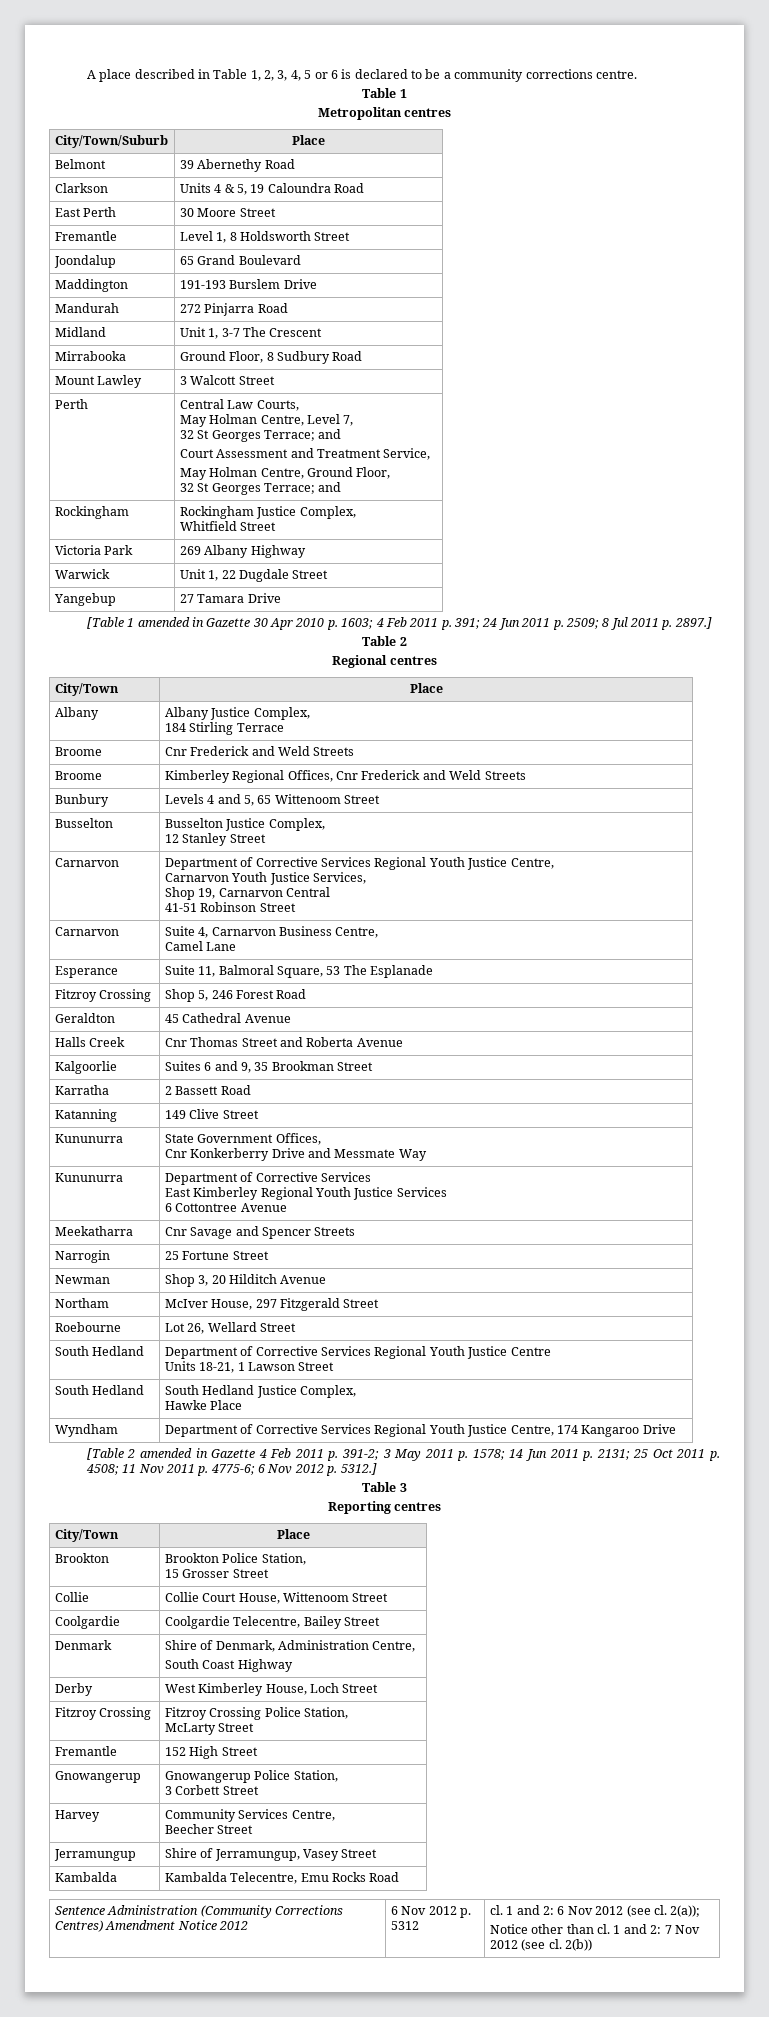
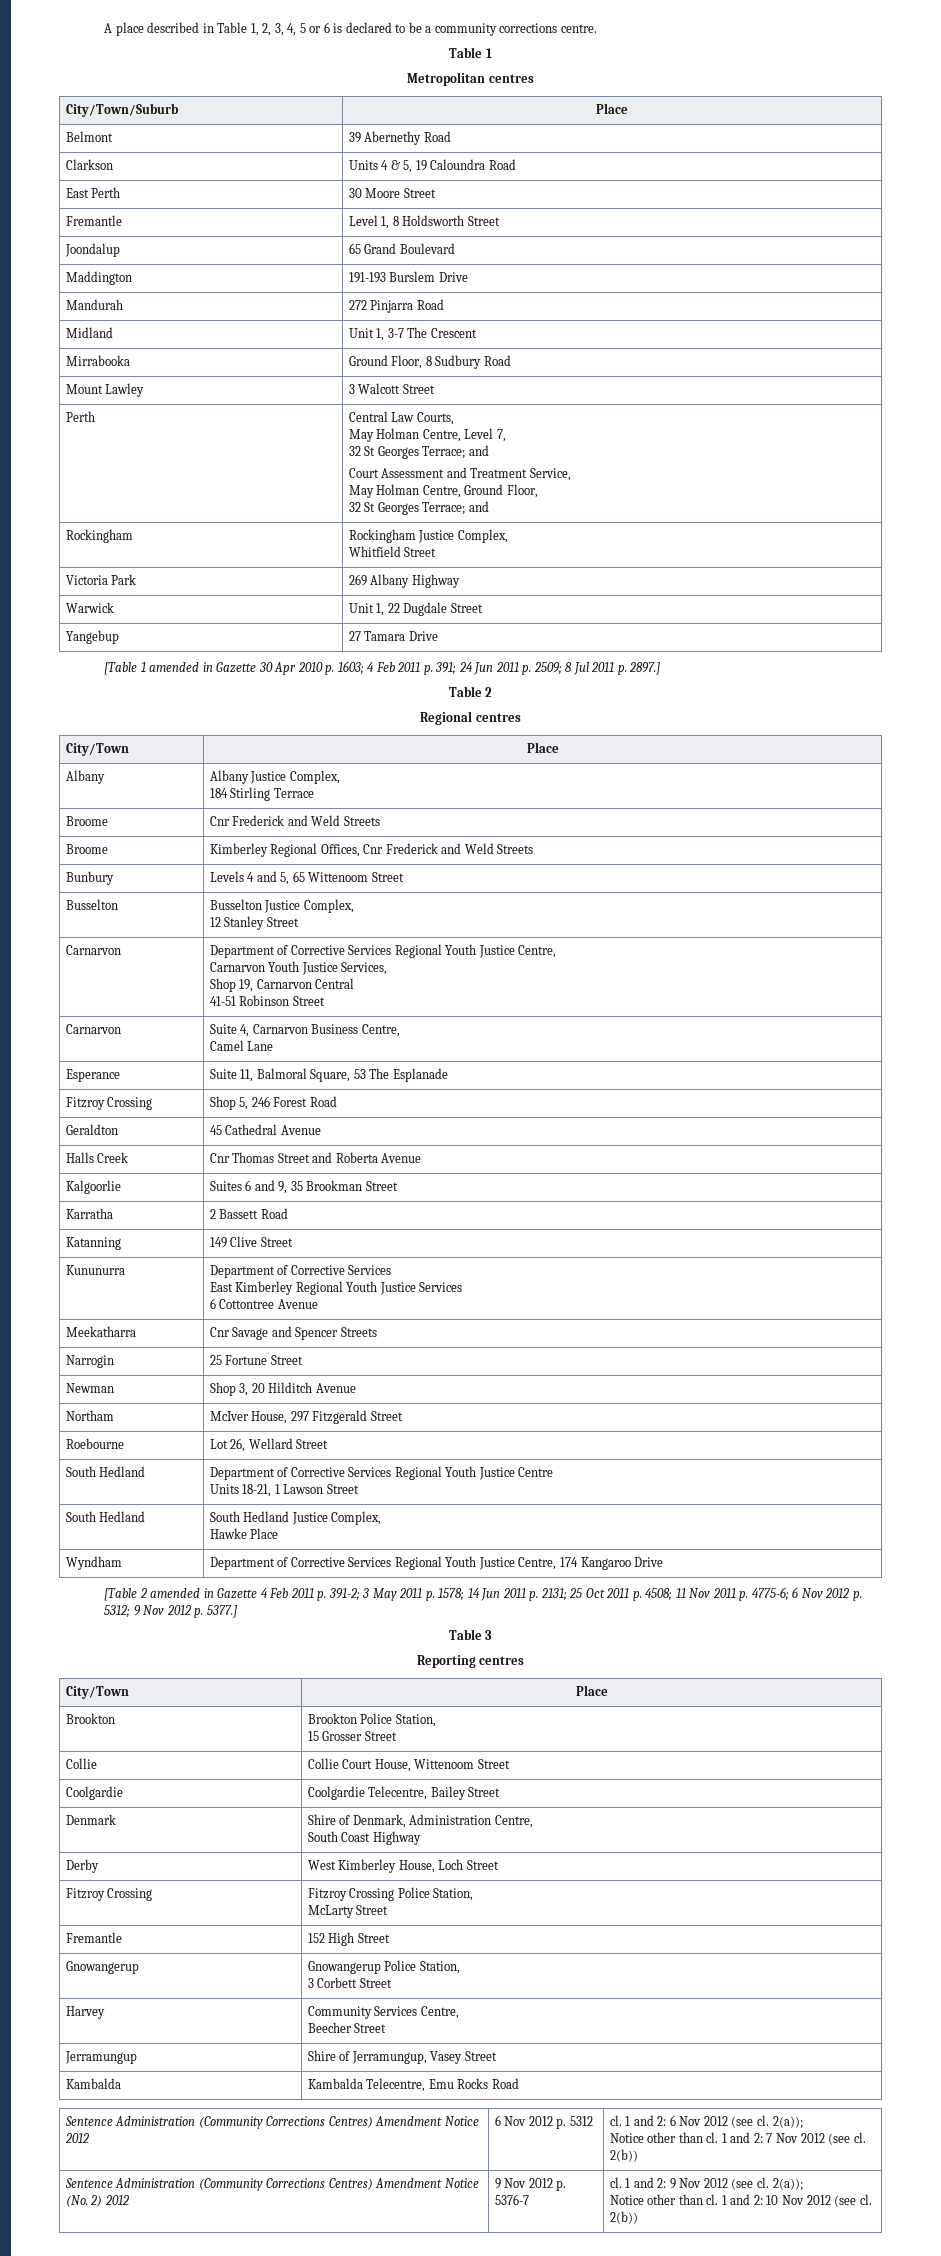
- Kununurra | State Government Offices,
- Cnr Konkerberry Drive and Messmate Way
- [Table 2 amended in Gazette 4 Feb 2011 p. 391-2; 3 May 2011 p. 1578; 14 Jun 2011 p. 2131; 25 Oct 2011 p. 4508; 11 Nov 2011 p. 4775-6; 6 Nov 2012 p. 5312.]
+ [Table 2 amended in Gazette 4 Feb 2011 p. 391-2; 3 May 2011 p. 1578; 14 Jun 2011 p. 2131; 25 Oct 2011 p. 4508; 11 Nov 2011 p. 4775-6; 6 Nov 2012 p. 5312; 9 Nov 2012 p. 5377.]
+ Sentence Administration (Community Corrections Centres) Amendment Notice (No. 2) 2012 | 9 Nov 2012 p. 5376-7 | cl. 1 and 2: 9 Nov 2012 (see cl. 2(a));
+ Notice other than cl. 1 and 2: 10 Nov 2012 (see cl. 2(b))

